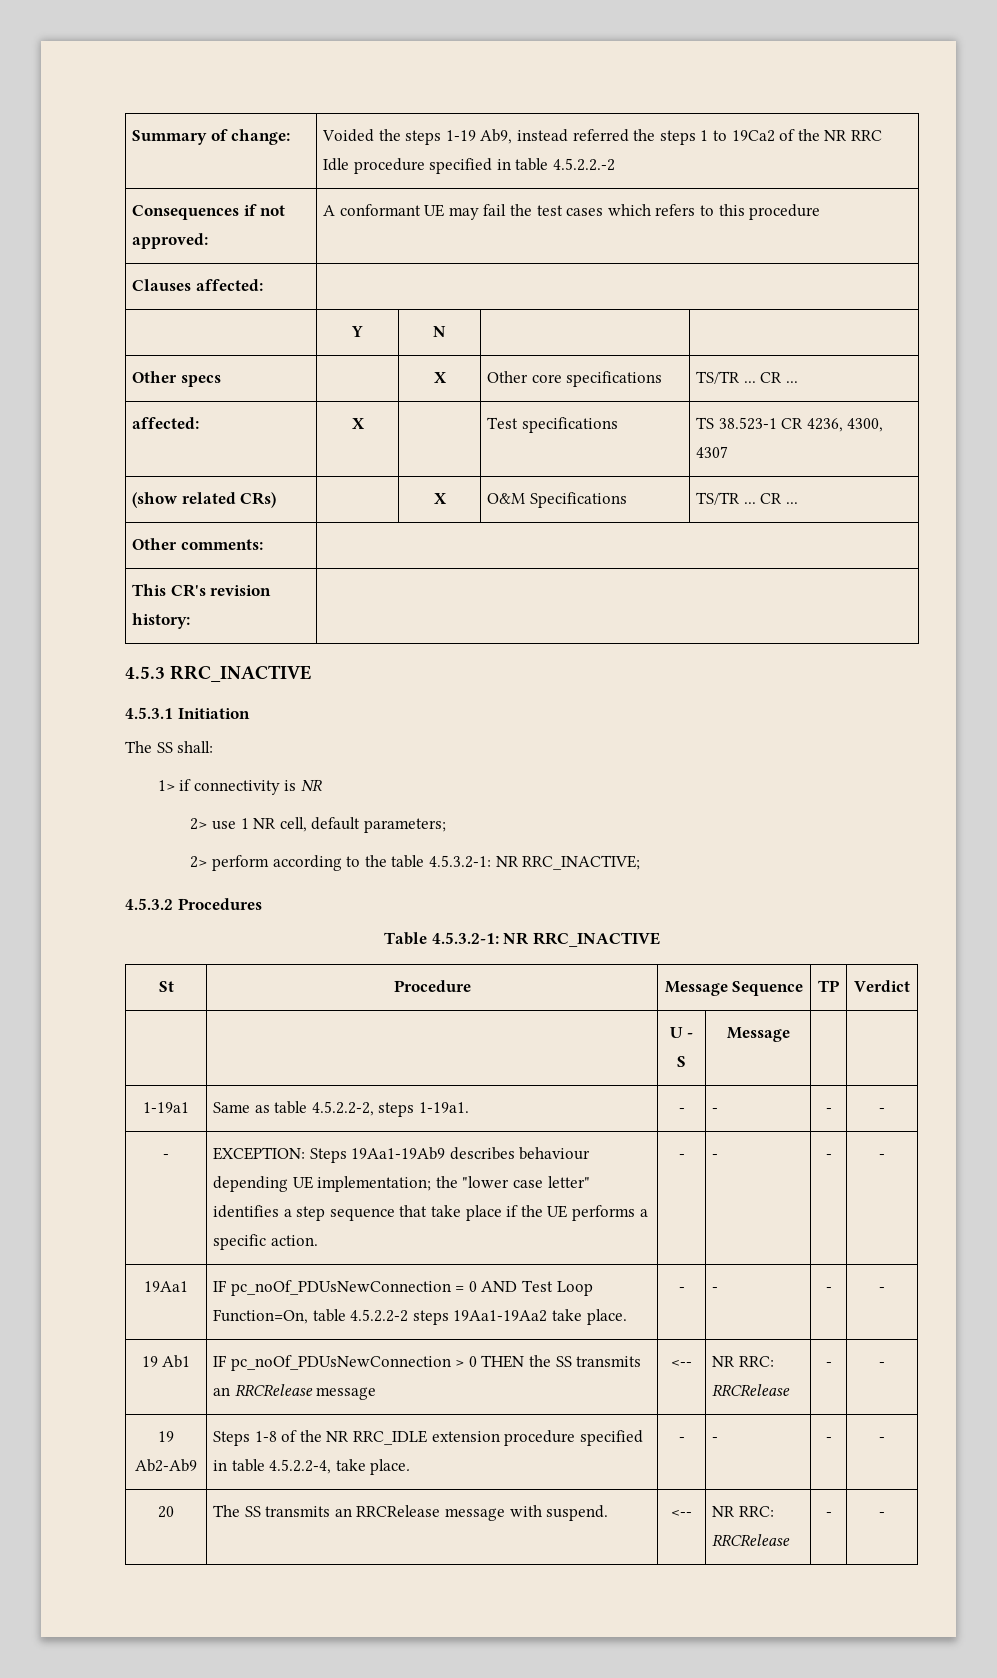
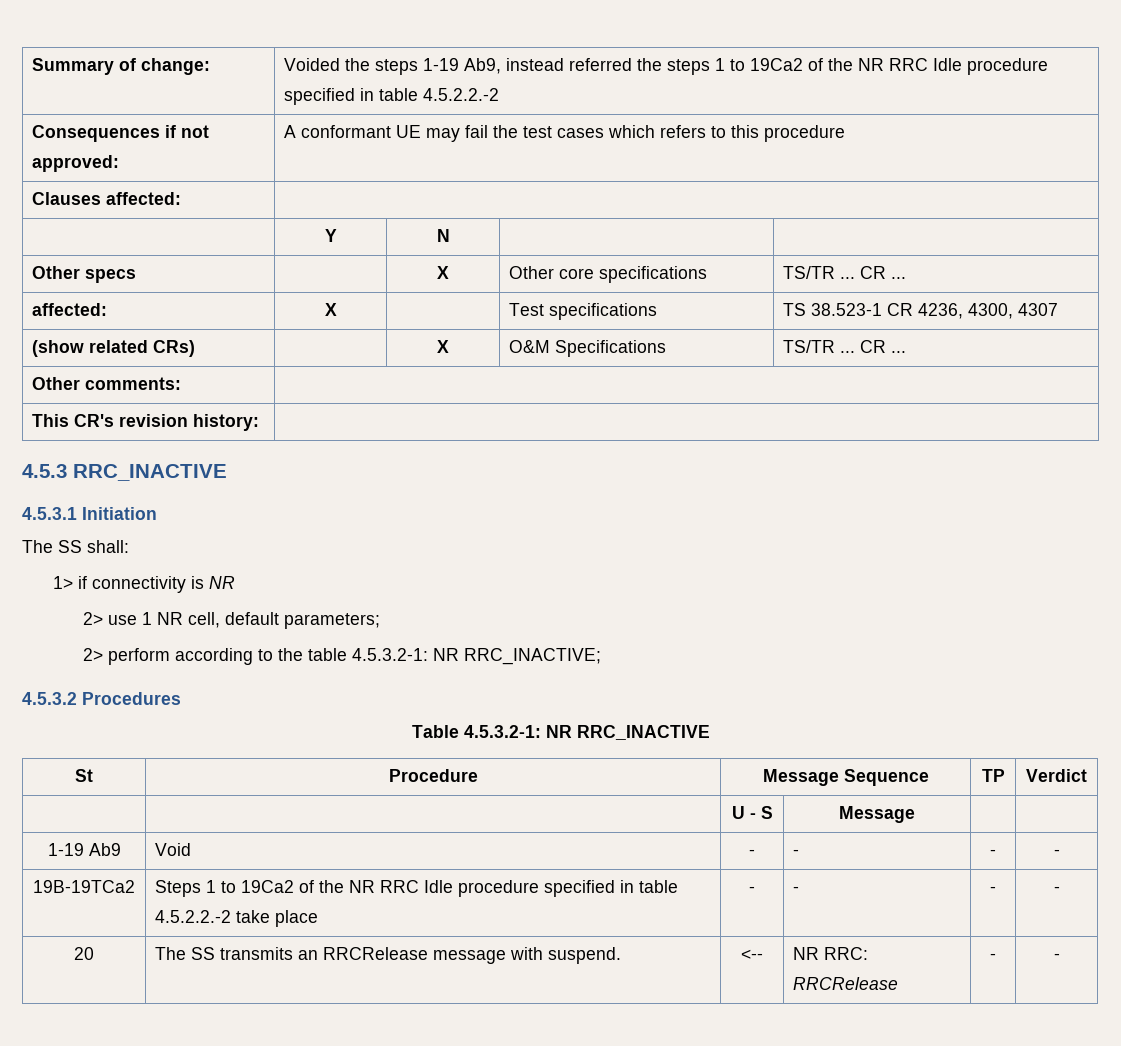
- 1-19a1 | Same as table 4.5.2.2-2, steps 1-19a1. | - | - | - | -
- - | EXCEPTION: Steps 19Aa1-19Ab9 describes behaviour depending UE implementation; the "lower case letter" identifies a step sequence that take place if the UE performs a specific action. | - | - | - | -
- 19Aa1 | IF pc_noOf_PDUsNewConnection = 0 AND Test Loop Function=On, table 4.5.2.2-2 steps 19Aa1-19Aa2 take place. | - | - | - | -
- 19 Ab1 | IF pc_noOf_PDUsNewConnection > 0 THEN the SS transmits an RRCRelease message | <-- | NR RRC: RRCRelease | - | -
- 19 Ab2-Ab9 | Steps 1-8 of the NR RRC_IDLE extension procedure specified in table 4.5.2.2-4, take place. | - | - | - | -
+ 1-19 Ab9 | Void | - | - | - | -
+ 19B-19TCa2 | Steps 1 to 19Ca2 of the NR RRC Idle procedure specified in table 4.5.2.2.-2 take place | - | - | - | -

